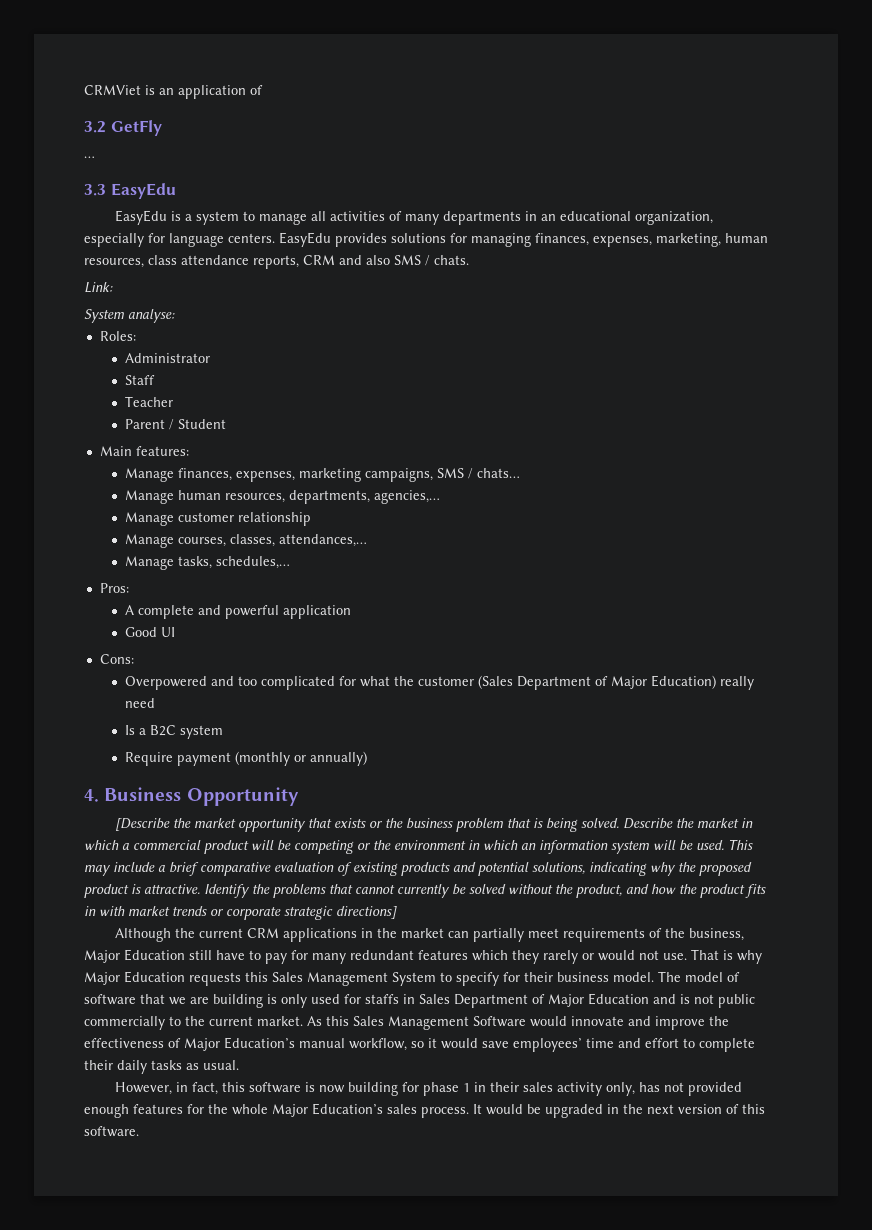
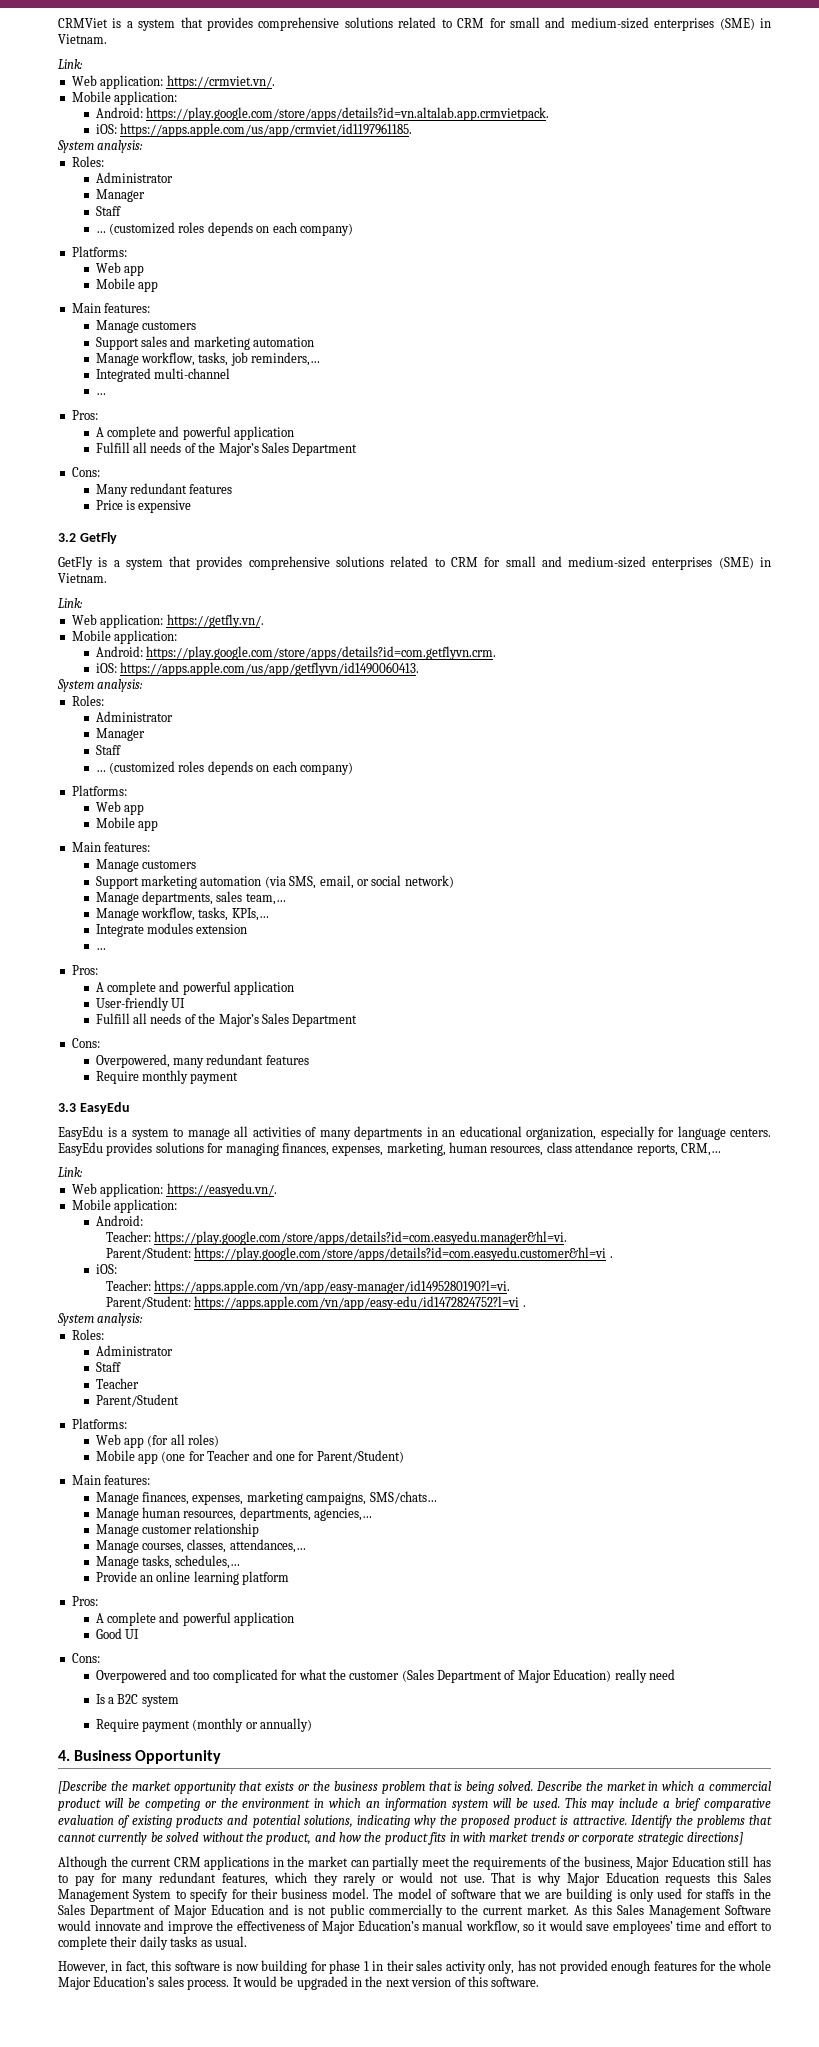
- CRMViet is an application of
+ CRMViet is a system that provides comprehensive solutions related to CRM for small and medium-sized enterprises (SME) in Vietnam.
+ Link:
+ Web application: https://crmviet.vn/.
+ Mobile application:
+ Android: https://play.google.com/store/apps/details?id=vn.altalab.app.crmvietpack.
+ iOS: https://apps.apple.com/us/app/crmviet/id1197961185.
+ System analysis:
+ Roles:
+ Administrator
+ Manager
+ Staff
+ … (customized roles depends on each company)
+ Platforms:
+ Web app
+ Mobile app
+ Main features:
+ Manage customers
+ Support sales and marketing automation
+ Manage workflow, tasks, job reminders,…
+ Integrated multi-channel
+ …
+ Pros:
+ A complete and powerful application
+ Fulfill all needs of the Major’s Sales Department
+ Cons:
+ Many redundant features
+ Price is expensive
  3.2 GetFly
+ GetFly is a system that provides comprehensive solutions related to CRM for small and medium-sized enterprises (SME) in Vietnam.
+ Link:
+ Web application: https://getfly.vn/.
+ Mobile application:
+ Android: https://play.google.com/store/apps/details?id=com.getflyvn.crm.
+ iOS: https://apps.apple.com/us/app/getflyvn/id1490060413.
+ System analysis:
+ Roles:
+ Administrator
+ Manager
+ Staff
+ … (customized roles depends on each company)
+ Platforms:
+ Web app
+ Mobile app
+ Main features:
+ Manage customers
+ Support marketing automation (via SMS, email, or social network)
+ Manage departments, sales team,…
+ Manage workflow, tasks, KPIs,…
+ Integrate modules extension
  …
+ Pros:
+ A complete and powerful application
+ User-friendly UI
+ Fulfill all needs of the Major’s Sales Department
+ Cons:
+ Overpowered, many redundant features
+ Require monthly payment
- EasyEdu provides solutions for managing finances, expenses, marketing, human resources, class attendance reports, CRM and also SMS / chats.
+ EasyEdu provides solutions for managing finances, expenses, marketing, human resources, class attendance reports, CRM,…
  Link:
- System analyse:
+ Web application: https://easyedu.vn/.
+ Mobile application:
+ Android:
+ Teacher: https://play.google.com/store/apps/details?id=com.easyedu.manager&hl=vi.
+ Parent/Student: https://play.google.com/store/apps/details?id=com.easyedu.customer&hl=vi .
+ iOS:
+ Teacher: https://apps.apple.com/vn/app/easy-manager/id1495280190?l=vi.
+ Parent/Student: https://apps.apple.com/vn/app/easy-edu/id1472824752?l=vi .
+ System analysis:
- Parent / Student
+ Parent/Student
+ Platforms:
+ Web app (for all roles)
+ Mobile app (one for Teacher and one for Parent/Student)
- Manage finances, expenses, marketing campaigns, SMS / chats…
+ Manage finances, expenses, marketing campaigns, SMS/chats…
+ Provide an online learning platform
- Although the current CRM applications in the market can partially meet requirements of the business, Major Education still have to pay for many redundant features which they rarely or would not use.
+ Although the current CRM applications in the market can partially meet the requirements of the business, Major Education still has to pay for many redundant features, which they rarely or would not use.
- The model of software that we are building is only used for staffs in Sales Department of Major Education and is not public commercially to the current market.
+ The model of software that we are building is only used for staffs in the Sales Department of Major Education and is not public commercially to the current market.

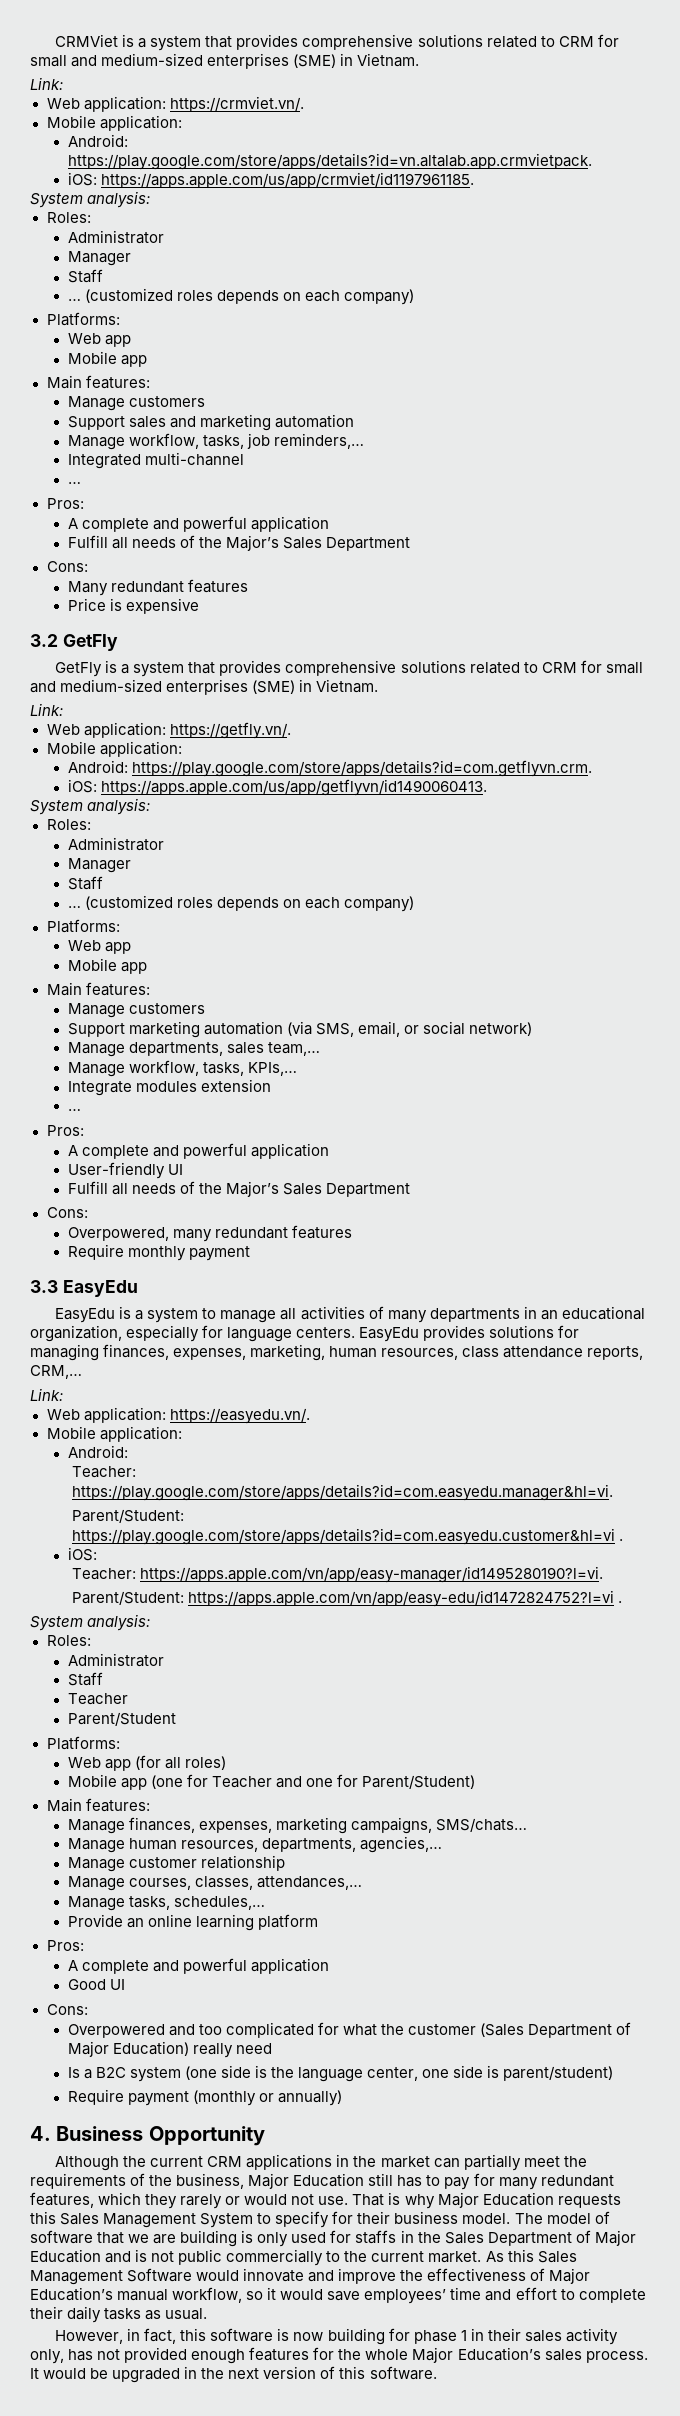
- Is a B2C system
+ Is a B2C system (one side is the language center, one side is parent/student)
- [Describe the market opportunity that exists or the business problem that is being solved. Describe the market in which a commercial product will be competing or the environment in which an information system will be used. This may include a brief comparative evaluation of existing products and potential solutions, indicating why the proposed product is attractive. Identify the problems that cannot currently be solved without the product, and how the product fits in with market trends or corporate strategic directions]

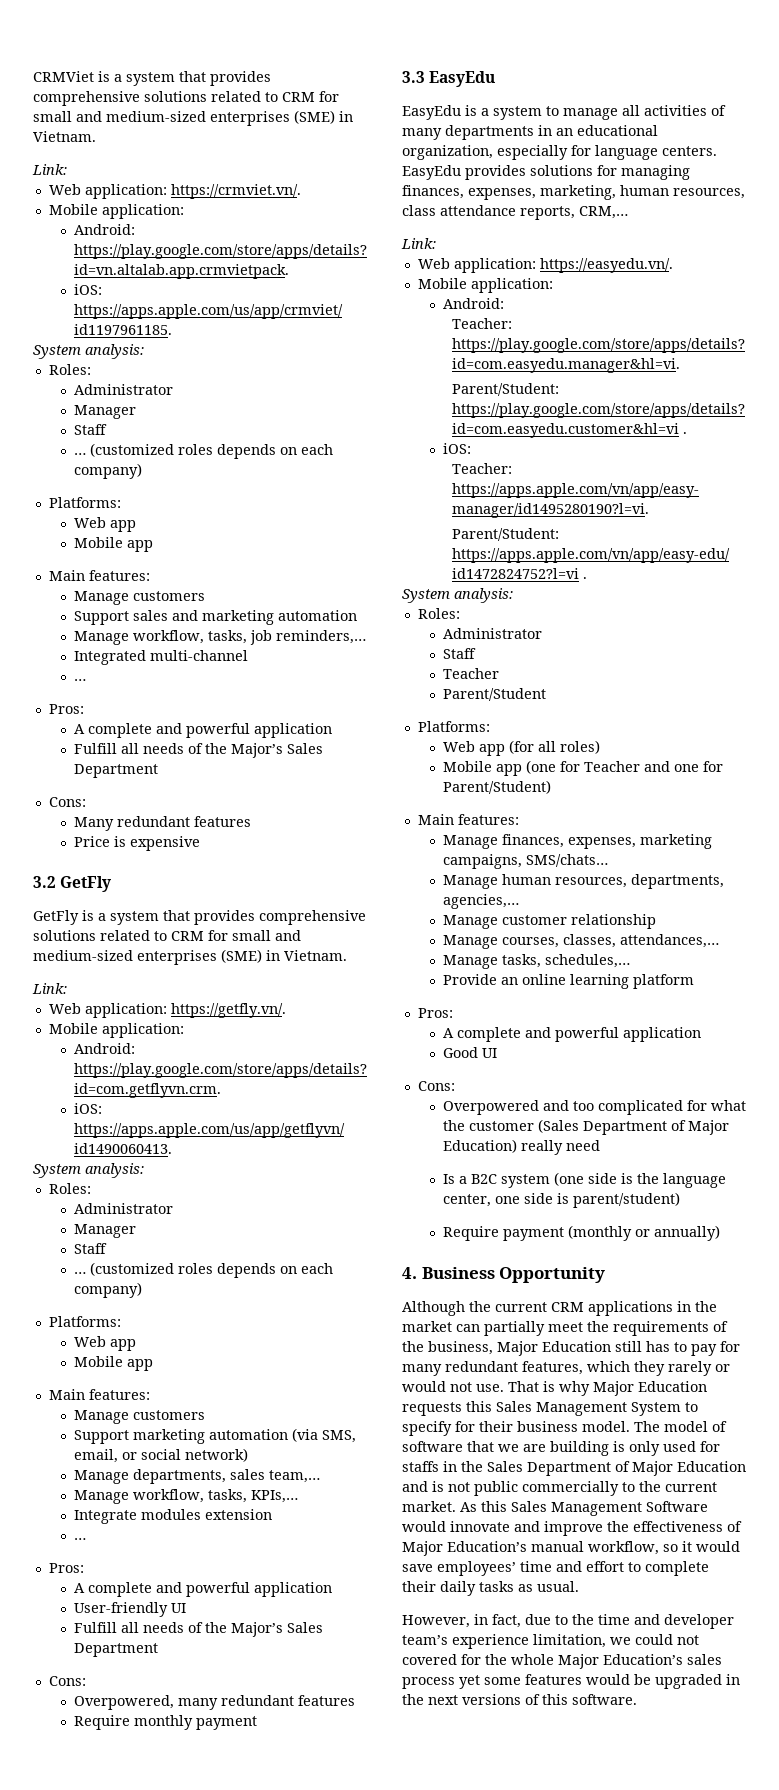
- However, in fact, this software is now building for phase 1 in their sales activity only, has not provided enough features for the whole Major Education’s sales process. It would be upgraded in the next version of this software.
+ However, in fact, due to the time and developer team’s experience limitation, we could not covered for the whole Major Education’s sales process yet some features would be upgraded in the next versions of this software.

